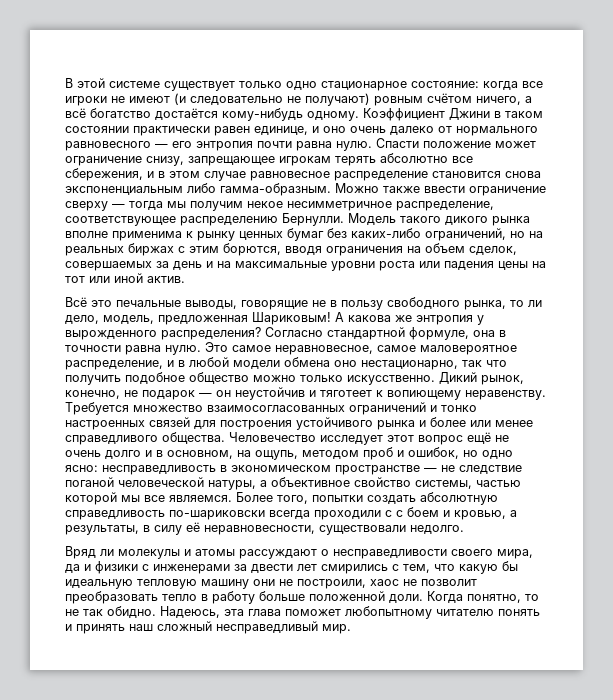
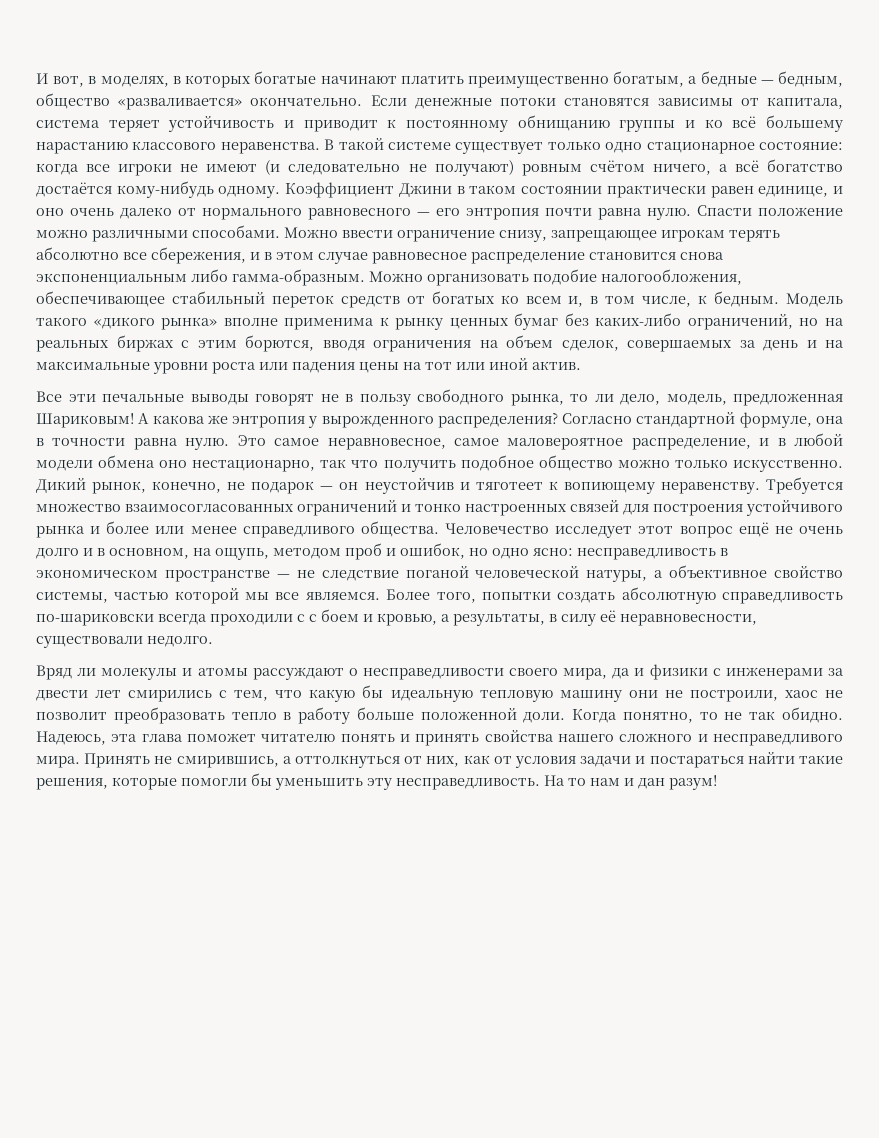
- В этой системе существует только одно стационарное состояние: когда все игроки не имеют (и следовательно не получают) ровным счётом ничего, а всё богатство достаётся кому-нибудь одному.
+ И вот, в моделях, в которых богатые начинают платить преимущественно богатым, а бедные — бедным, общество «разваливается» окончательно. Если денежные потоки становятся зависимы от капитала, система теряет устойчивость и приводит к постоянному обнищанию группы и ко всё большему нарастанию классового неравенства. В такой системе существует только одно стационарное состояние: когда все игроки не имеют (и следовательно не получают) ровным счётом ничего, а всё богатство достаётся кому-нибудь одному.
- Спасти положение может ограничение снизу, запрещающее игрокам терять абсолютно все сбережения, и в этом случае равновесное распределение становится снова экспоненциальным либо гамма-образным.
+ Спасти положение можно различными способами. Можно ввести ограничение снизу, запрещающее игрокам терять абсолютно все сбережения, и в этом случае равновесное распределение становится снова экспоненциальным либо гамма-образным.
- Можно также ввести ограничение сверху — тогда мы получим некое несимметричное распределение, соответствующее распределению Бернулли. Модель такого дикого рынка вполне применима к рынку ценных бумаг без каких-либо ограничений, но на реальных биржах с этим борются, вводя ограничения на объем сделок, совершаемых за день и на максимальные уровни роста или падения цены на тот или иной актив.
+ Можно организовать подобие налогообложения, обеспечивающее стабильный переток средств от богатых ко всем и, в том числе, к бедным. Модель такого «дикого рынка» вполне применима к рынку ценных бумаг без каких-либо ограничений, но на реальных биржах с этим борются, вводя ограничения на объем сделок, совершаемых за день и на максимальные уровни роста или падения цены на тот или иной актив.
- Всё это печальные выводы, говорящие не в пользу свободного рынка, то ли дело, модель, предложенная Шариковым!
+ Все эти печальные выводы говорят не в пользу свободного рынка, то ли дело, модель, предложенная Шариковым!
- Надеюсь, эта глава поможет любопытному читателю понять и принять наш сложный несправедливый мир.
+ Надеюсь, эта глава поможет читателю понять и принять свойства нашего сложного и несправедливого мира. Принять не смирившись, а оттолкнуться от них, как от условия задачи и постараться найти такие решения, которые помогли бы уменьшить эту несправедливость. На то нам и дан разум!

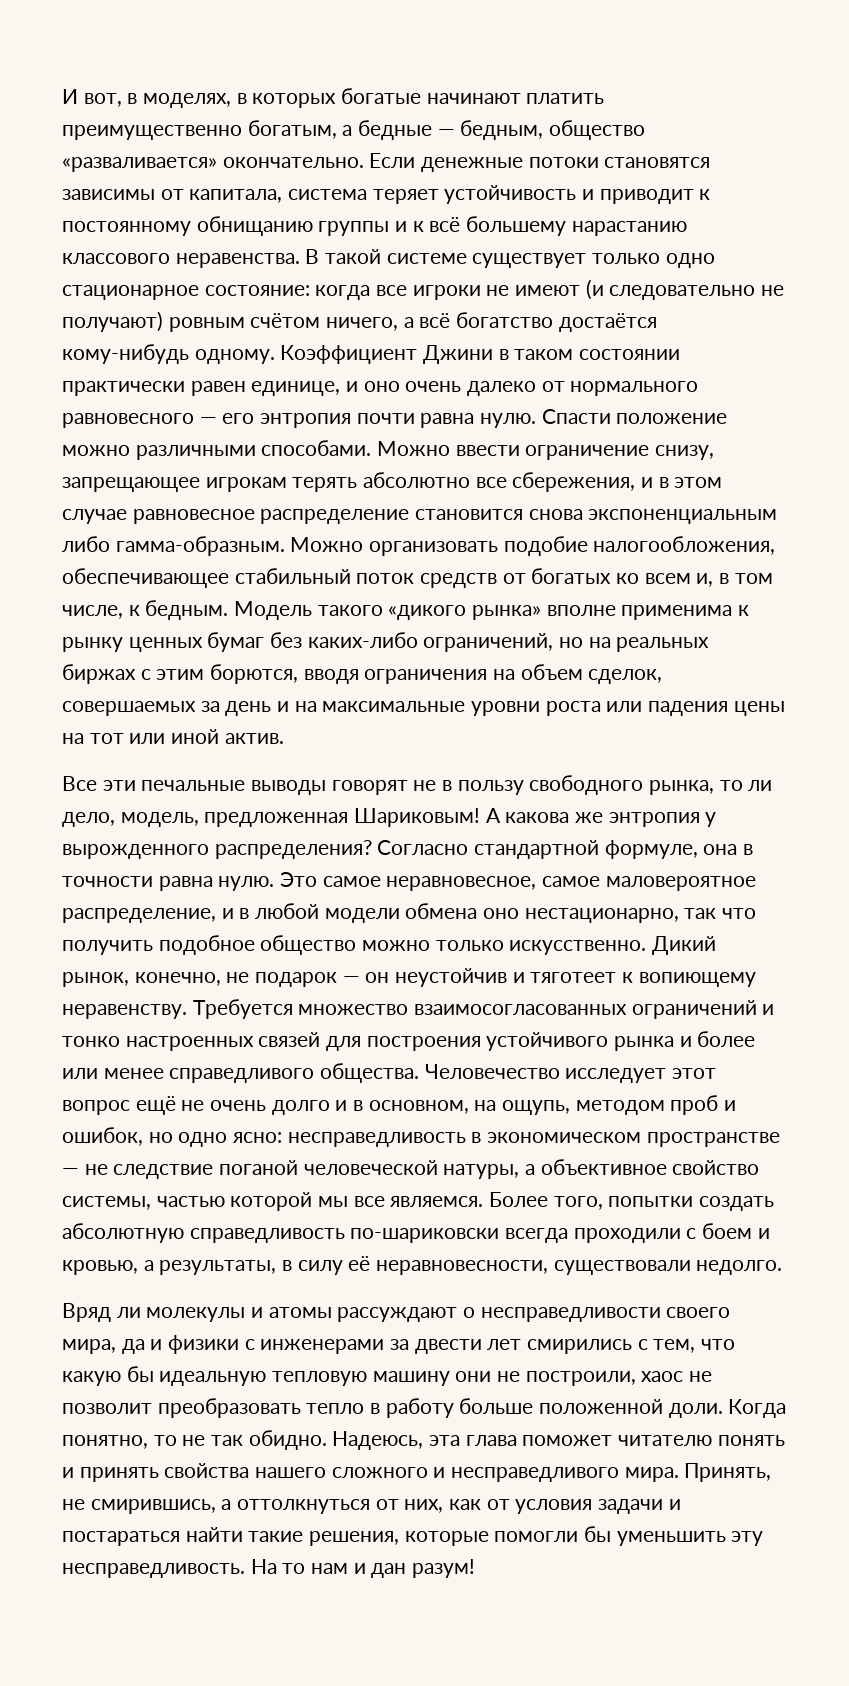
- Если денежные потоки становятся зависимы от капитала, система теряет устойчивость и приводит к постоянному обнищанию группы и ко всё большему нарастанию классового неравенства.
+ Если денежные потоки становятся зависимы от капитала, система теряет устойчивость и приводит к постоянному обнищанию группы и к всё большему нарастанию классового неравенства.
- Можно организовать подобие налогообложения, обеспечивающее стабильный переток средств от богатых ко всем и, в том числе, к бедным.
+ Можно организовать подобие налогообложения, обеспечивающее стабильный поток средств от богатых ко всем и, в том числе, к бедным.
- Более того, попытки создать абсолютную справедливость по-шариковски всегда проходили с с боем и кровью, а результаты, в силу её неравновесности, существовали недолго.
+ Более того, попытки создать абсолютную справедливость по-шариковски всегда проходили с боем и кровью, а результаты, в силу её неравновесности, существовали недолго.
- Принять не смирившись, а оттолкнуться от них, как от условия задачи и постараться найти такие решения, которые помогли бы уменьшить эту несправедливость.
+ Принять, не смирившись, а оттолкнуться от них, как от условия задачи и постараться найти такие решения, которые помогли бы уменьшить эту несправедливость.

